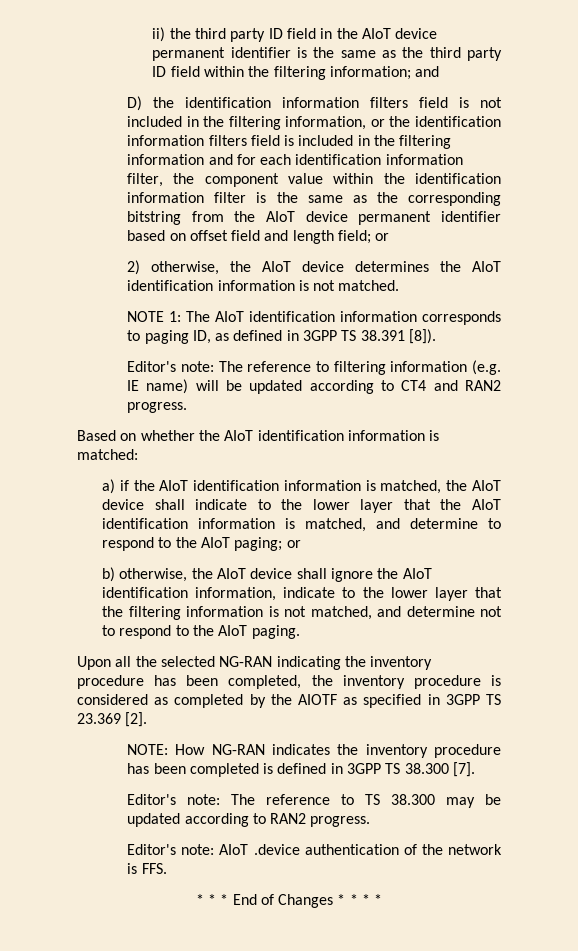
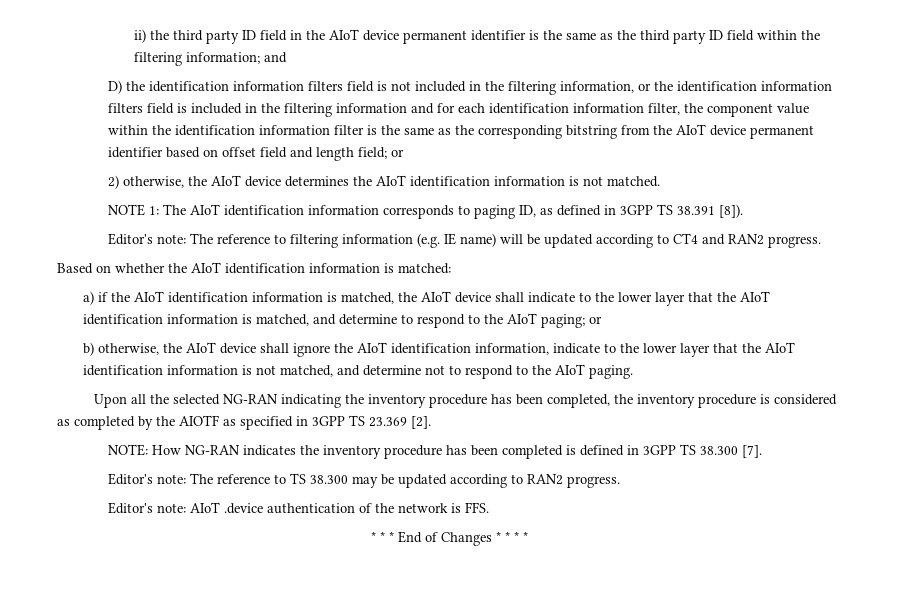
- b) otherwise, the AIoT device shall ignore the AIoT identification information, indicate to the lower layer that the filtering information is not matched, and determine not to respond to the AIoT paging.
+ b) otherwise, the AIoT device shall ignore the AIoT identification information, indicate to the lower layer that the AIoT identification information is not matched, and determine not to respond to the AIoT paging.

